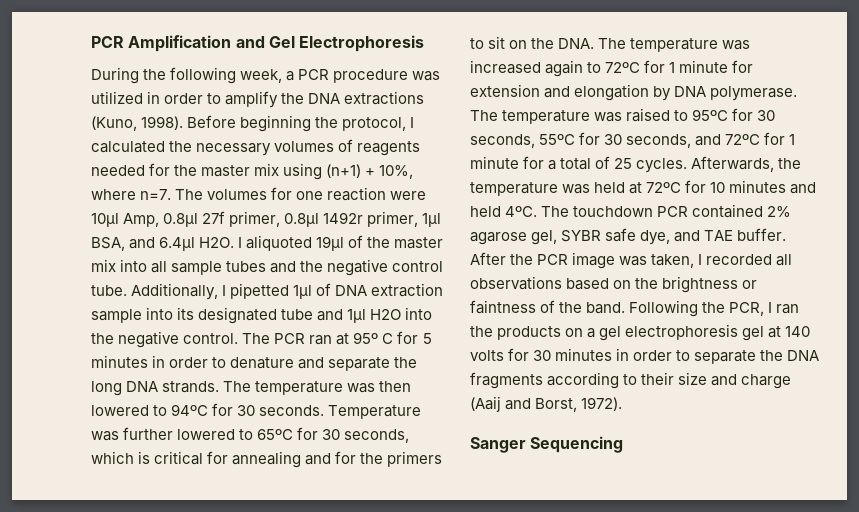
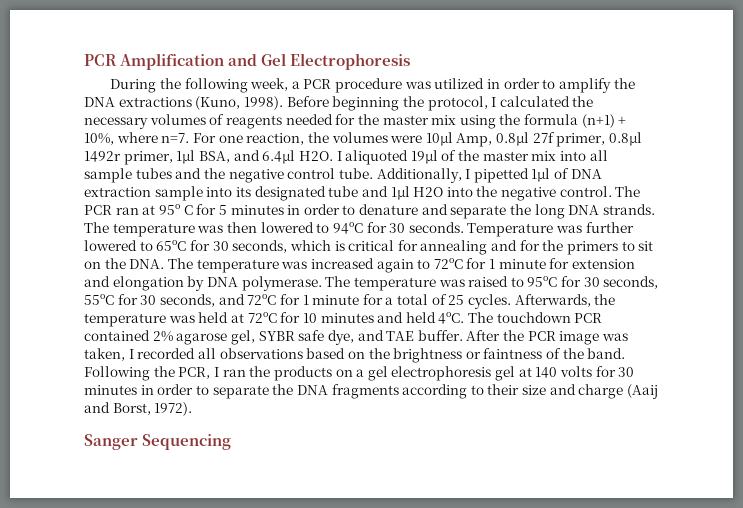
- Before beginning the protocol, I calculated the necessary volumes of reagents needed for the master mix using (n+1) + 10%, where n=7.
+ Before beginning the protocol, I calculated the necessary volumes of reagents needed for the master mix using the formula (n+1) + 10%, where n=7.
- The volumes for one reaction were 10μl Amp, 0.8μl 27f primer, 0.8μl 1492r primer, 1μl BSA, and 6.4μl H2O. I aliquoted 19μl of the master mix into all sample tubes and the negative control tube.
+ For one reaction, the volumes were 10μl Amp, 0.8μl 27f primer, 0.8μl 1492r primer, 1μl BSA, and 6.4μl H2O. I aliquoted 19μl of the master mix into all sample tubes and the negative control tube.

